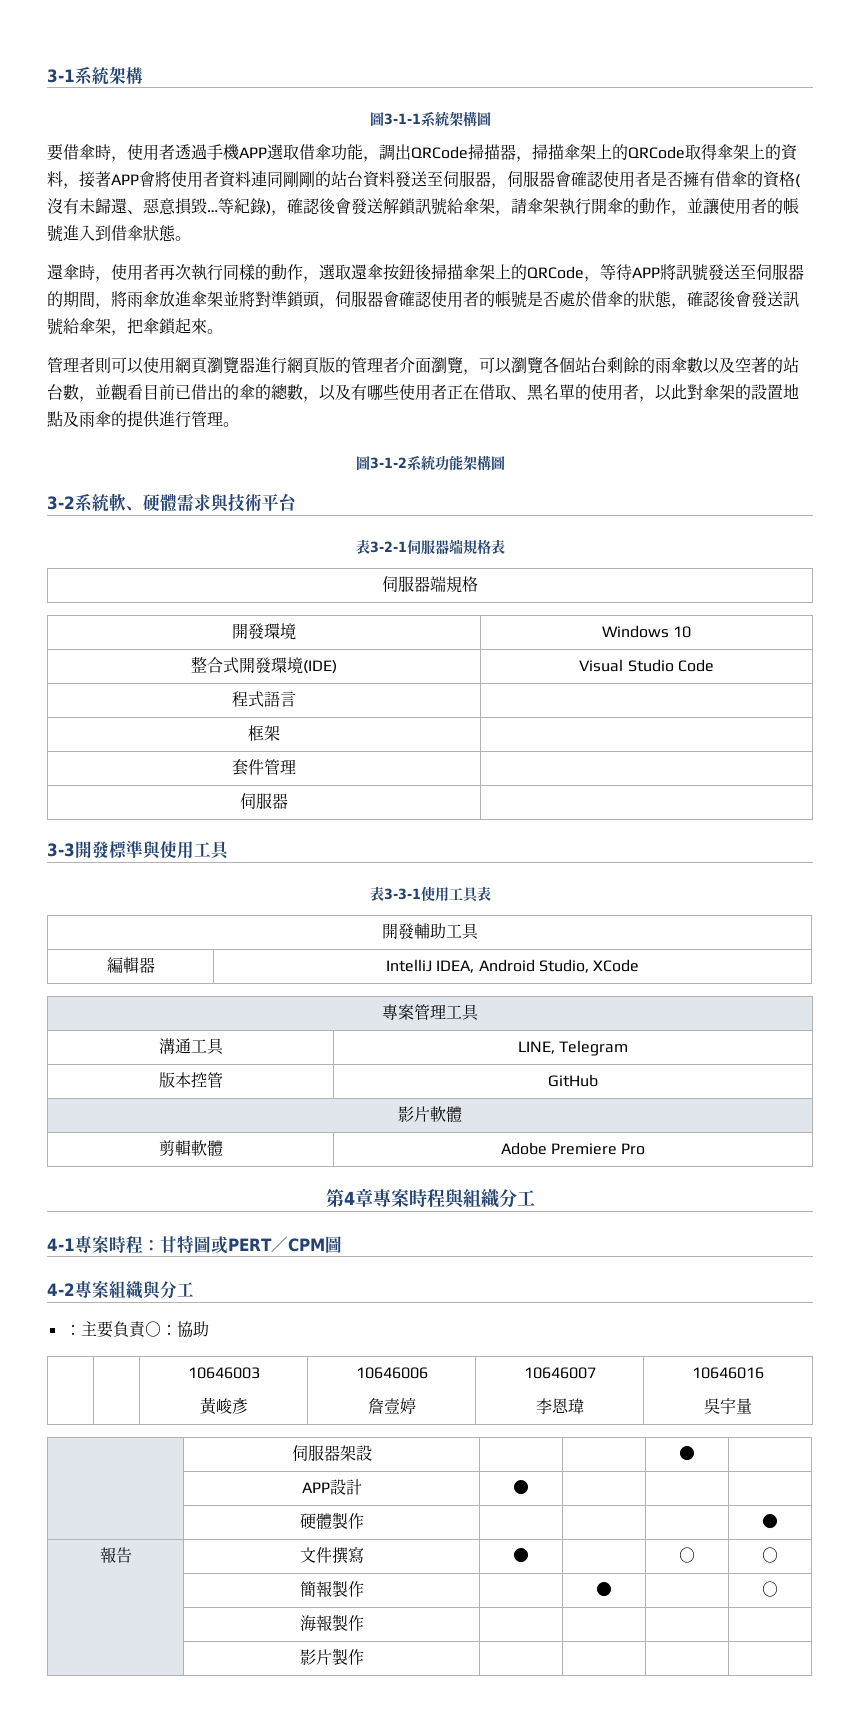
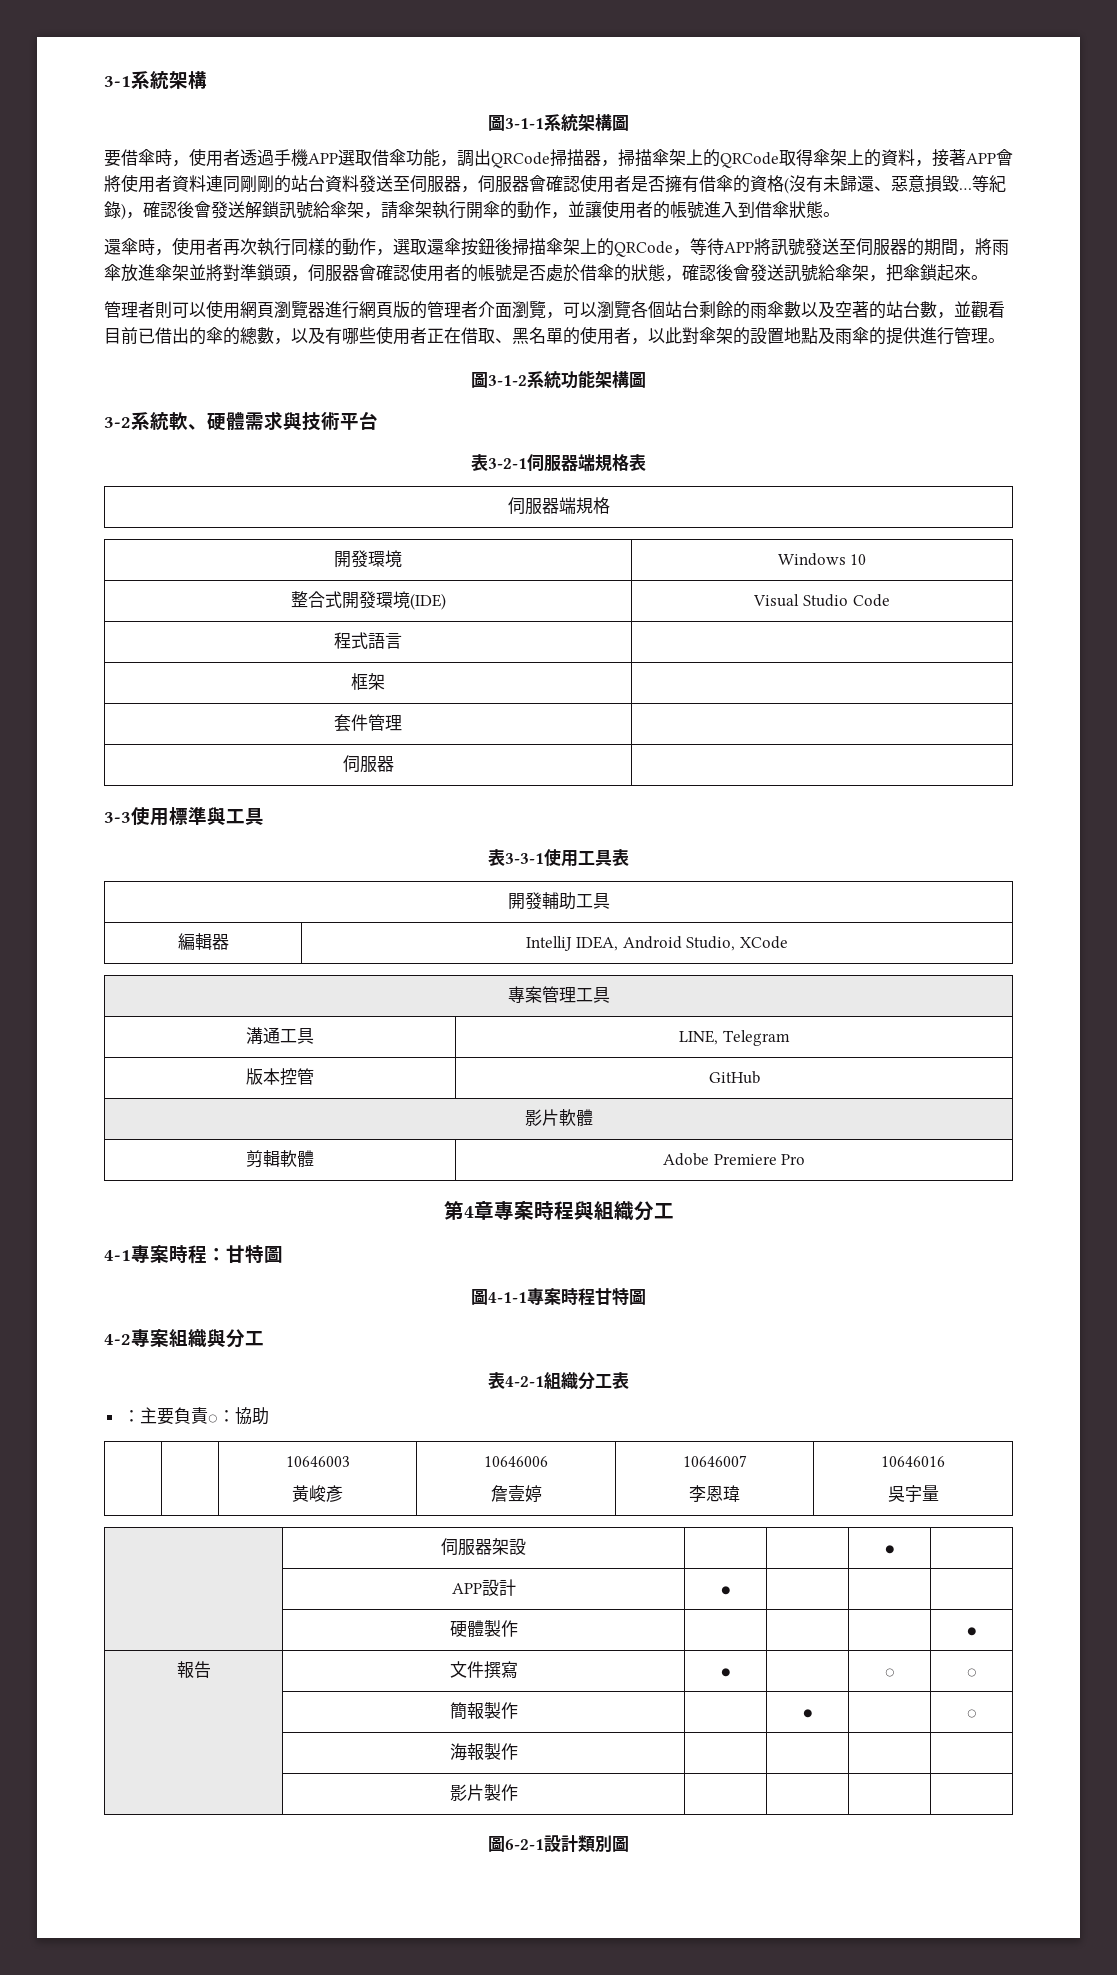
- 3-3開發標準與使用工具
+ 3-3使用標準與工具
- 4-1專案時程：甘特圖或PERT／CPM圖
+ 4-1專案時程：甘特圖
+ 圖4-1-1專案時程甘特圖
+ 表4-2-1組織分工表
+ 圖6-2-1設計類別圖

